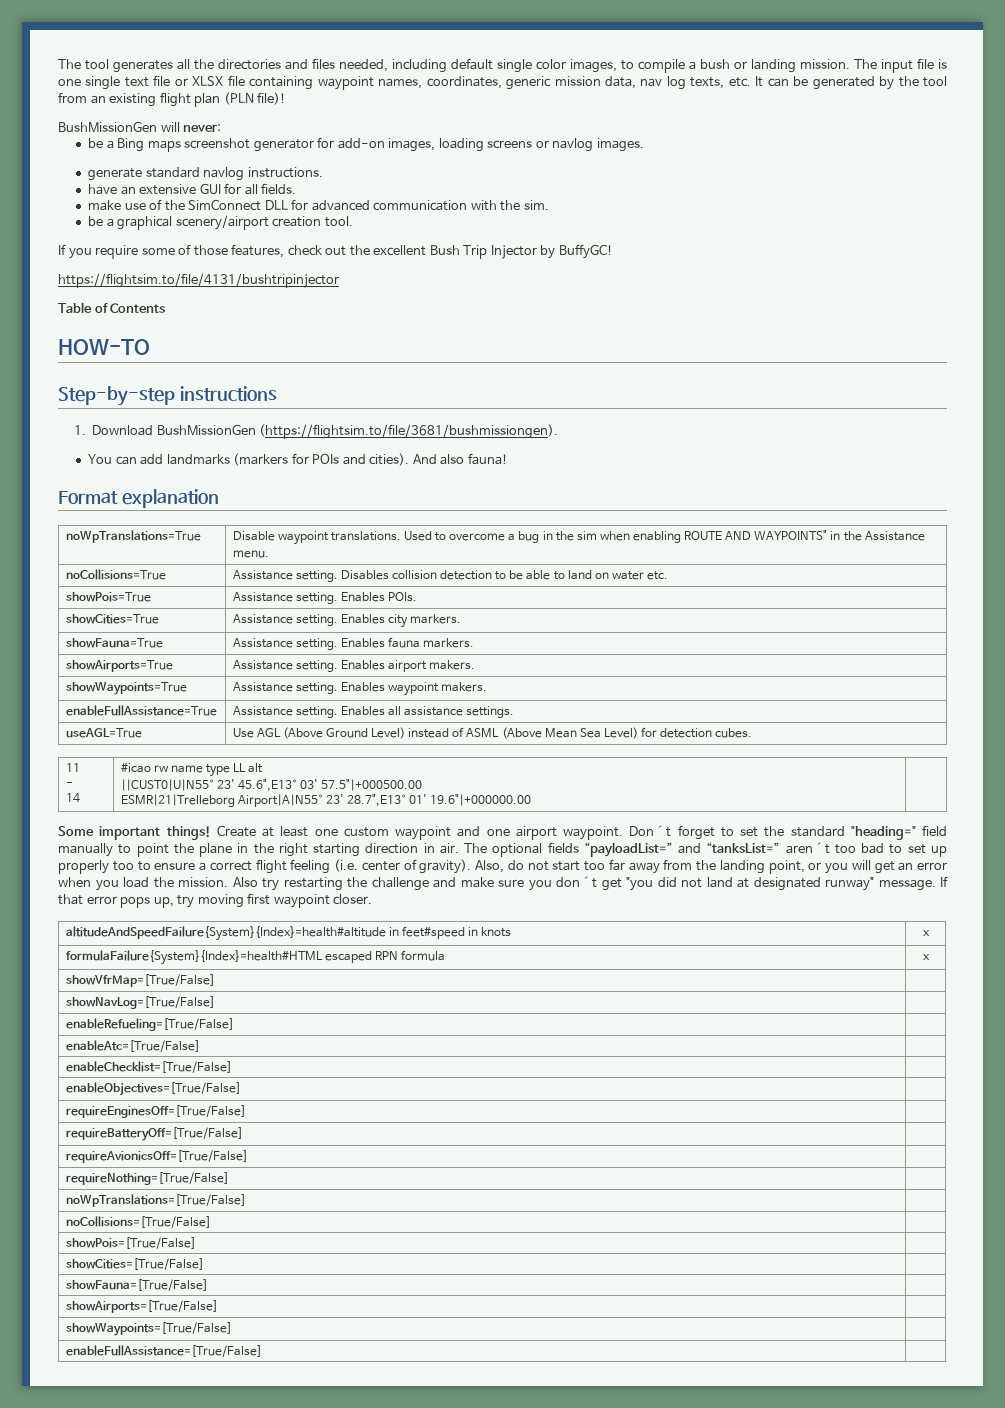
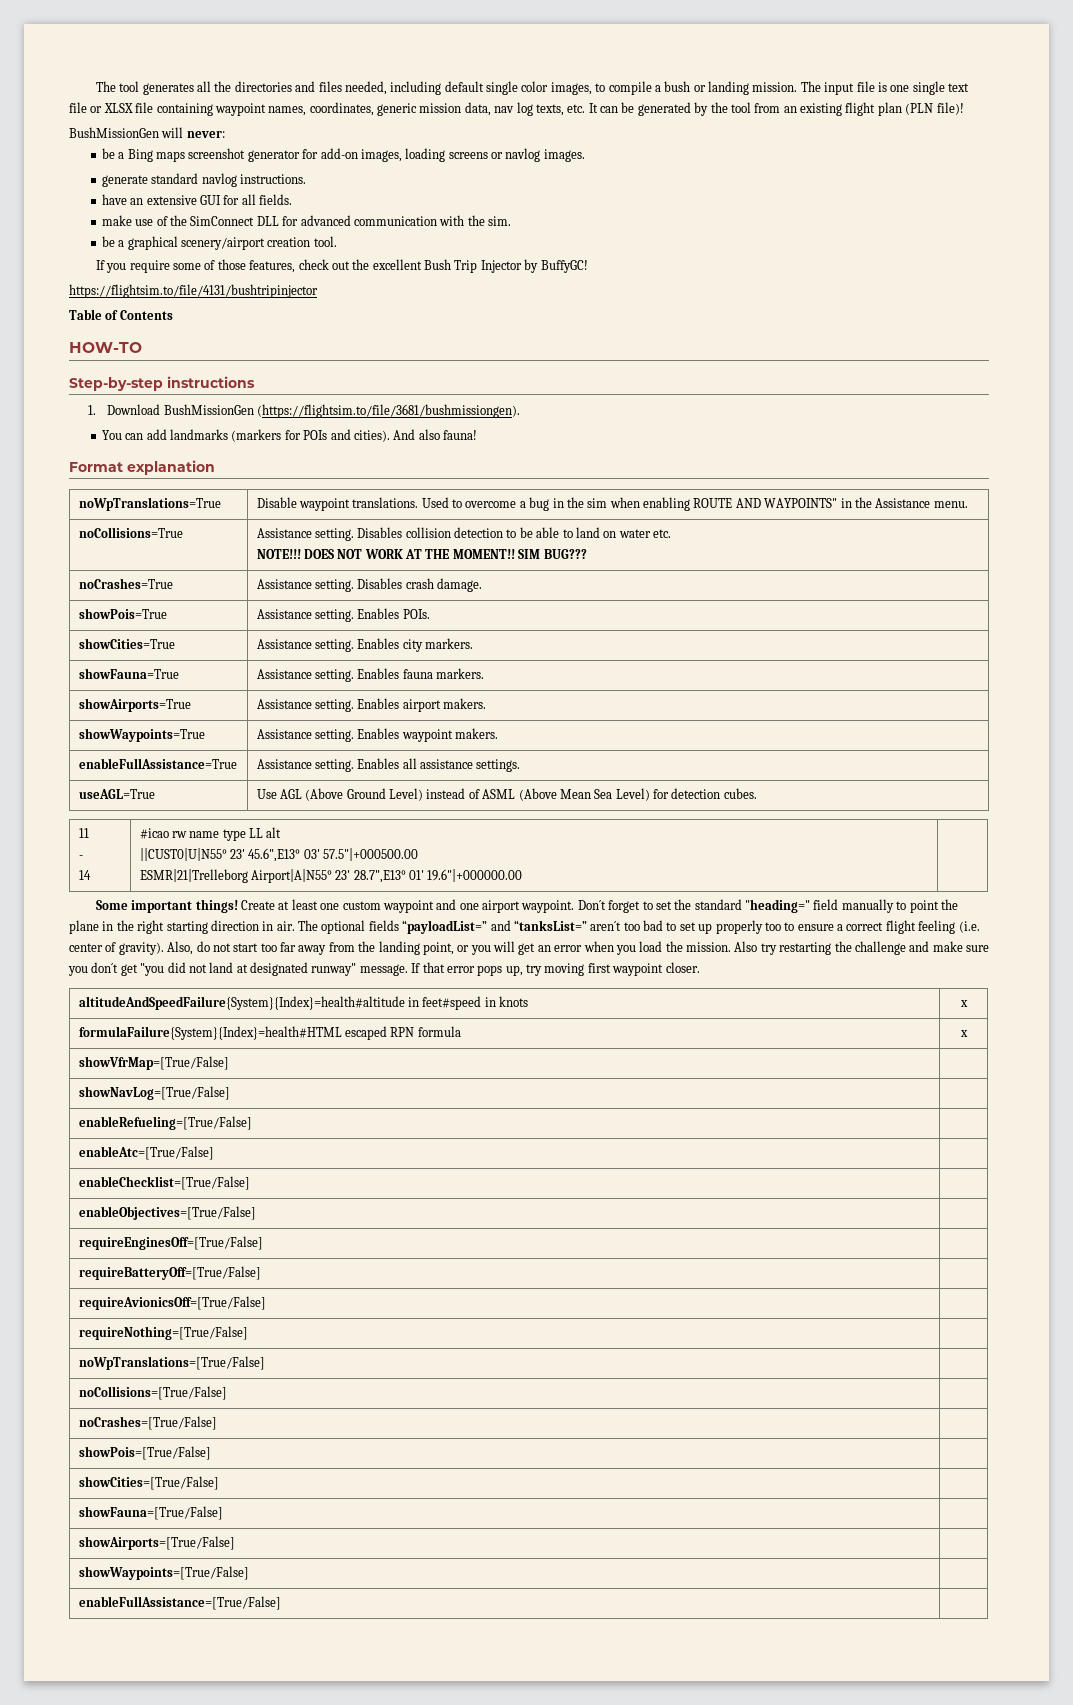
  noCollisions=True | Assistance setting. Disables collision detection to be able to land on water etc.
+ NOTE!!! DOES NOT WORK AT THE MOMENT!! SIM BUG???
+ noCrashes=True | Assistance setting. Disables crash damage.
+ noCrashes=[True/False] |

